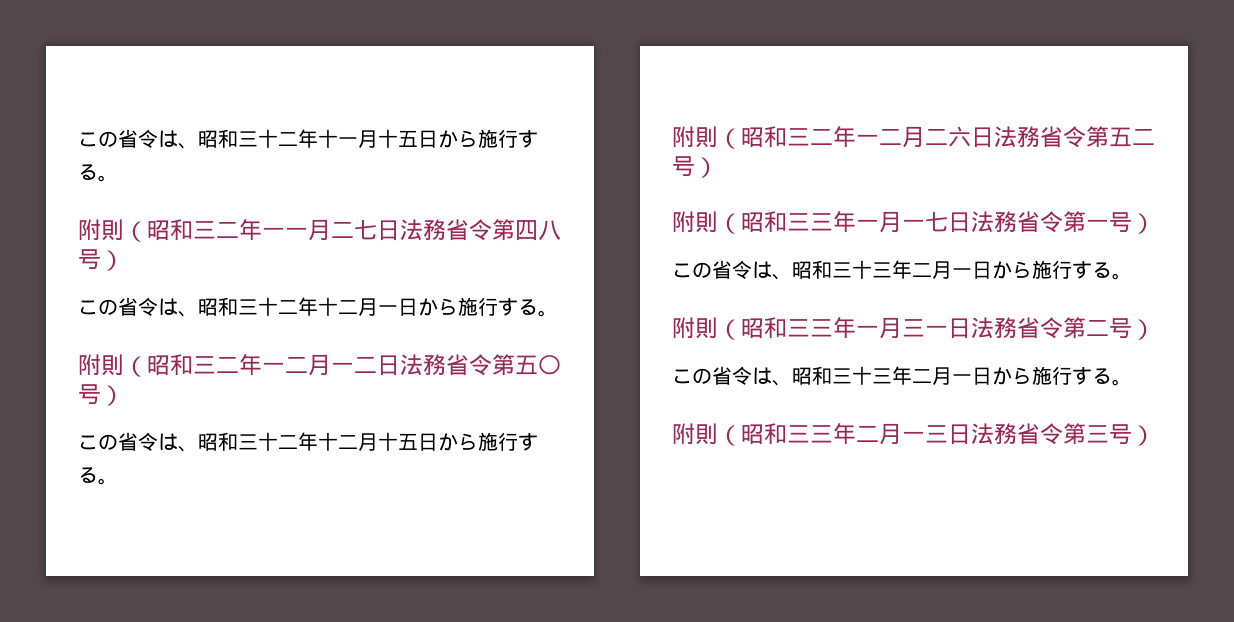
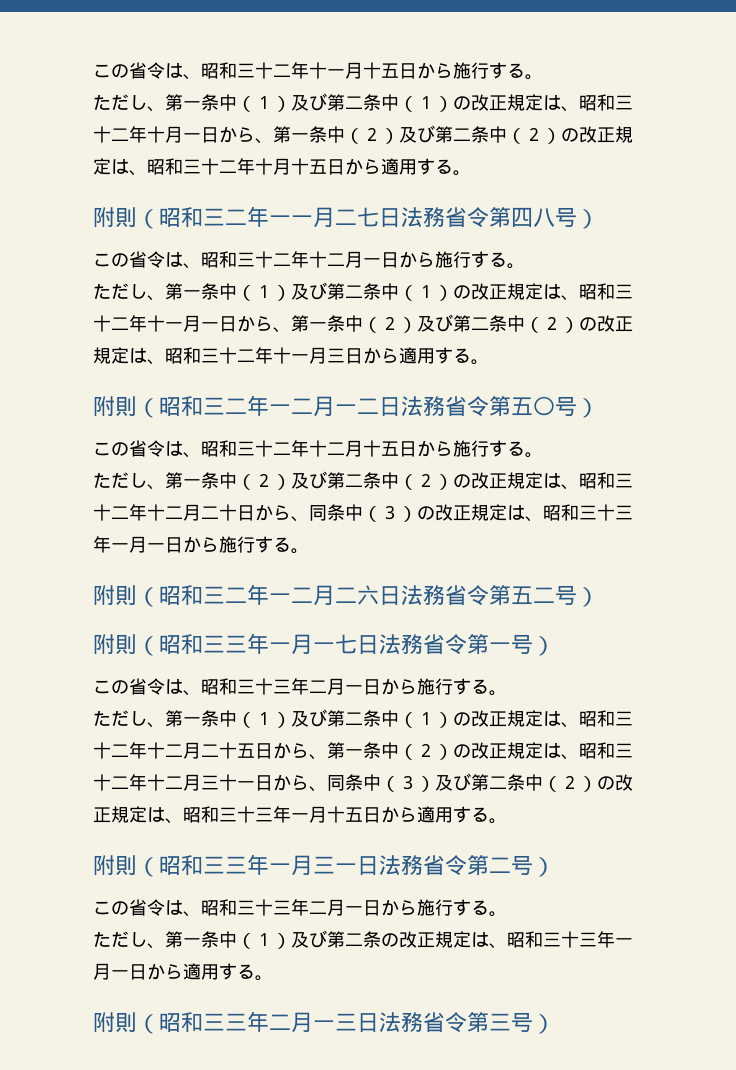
+ ただし、第一条中（１）及び第二条中（１）の改正規定は、昭和三十二年十月一日から、第一条中（２）及び第二条中（２）の改正規定は、昭和三十二年十月十五日から適用する。
+ ただし、第一条中（１）及び第二条中（１）の改正規定は、昭和三十二年十一月一日から、第一条中（２）及び第二条中（２）の改正規定は、昭和三十二年十一月三日から適用する。
+ ただし、第一条中（２）及び第二条中（２）の改正規定は、昭和三十二年十二月二十日から、同条中（３）の改正規定は、昭和三十三年一月一日から施行する。
+ ただし、第一条中（１）及び第二条中（１）の改正規定は、昭和三十二年十二月二十五日から、第一条中（２）の改正規定は、昭和三十二年十二月三十一日から、同条中（３）及び第二条中（２）の改正規定は、昭和三十三年一月十五日から適用する。
+ ただし、第一条中（１）及び第二条の改正規定は、昭和三十三年一月一日から適用する。

